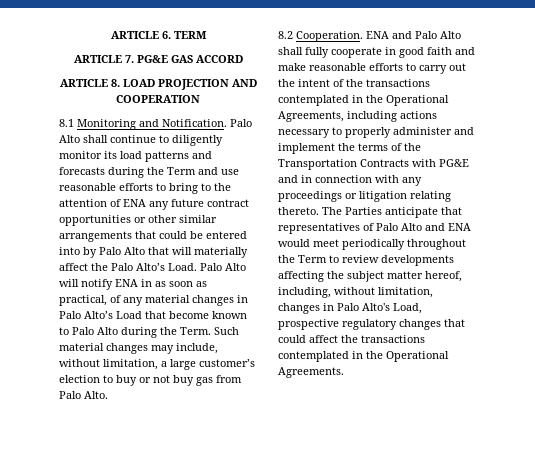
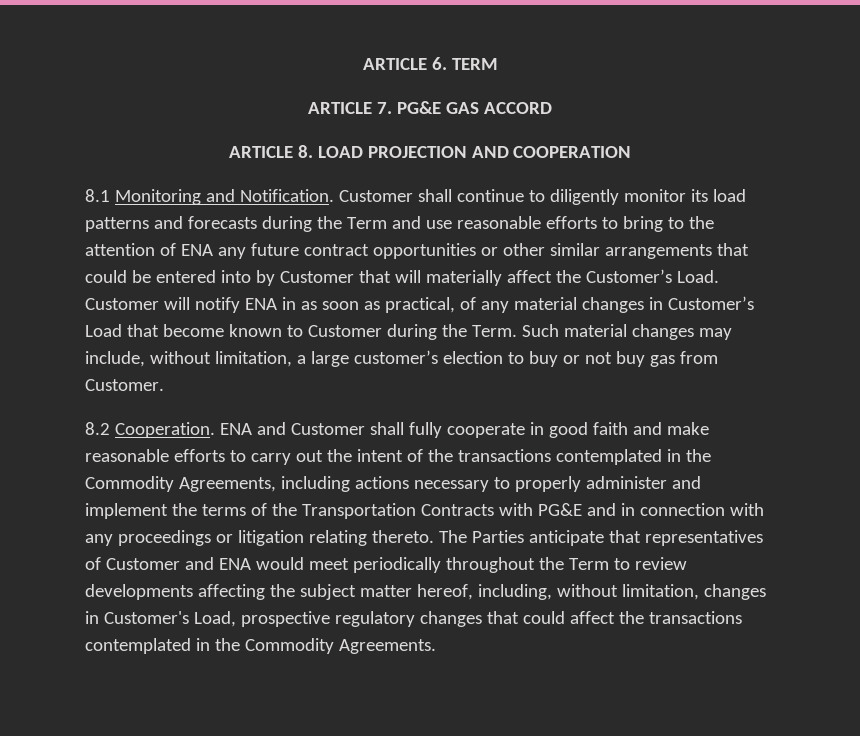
- Palo Alto shall continue to diligently monitor its load patterns and forecasts during the Term and use reasonable efforts to bring to the attention of ENA any future contract opportunities or other similar arrangements that could be entered into by Palo Alto that will materially affect the Palo Alto’s Load. Palo Alto will notify ENA in as soon as practical, of any material changes in Palo Alto’s Load that become known to Palo Alto during the Term.
+ Customer shall continue to diligently monitor its load patterns and forecasts during the Term and use reasonable efforts to bring to the attention of ENA any future contract opportunities or other similar arrangements that could be entered into by Customer that will materially affect the Customer’s Load. Customer will notify ENA in as soon as practical, of any material changes in Customer’s Load that become known to Customer during the Term.
- Such material changes may include, without limitation, a large customer’s election to buy or not buy gas from Palo Alto.
+ Such material changes may include, without limitation, a large customer’s election to buy or not buy gas from Customer.
- ENA and Palo Alto shall fully cooperate in good faith and make reasonable efforts to carry out the intent of the transactions contemplated in the Operational Agreements, including actions necessary to properly administer and implement the terms of the Transportation Contracts with PG&E and in connection with any proceedings or litigation relating thereto.
+ ENA and Customer shall fully cooperate in good faith and make reasonable efforts to carry out the intent of the transactions contemplated in the Commodity Agreements, including actions necessary to properly administer and implement the terms of the Transportation Contracts with PG&E and in connection with any proceedings or litigation relating thereto.
- The Parties anticipate that representatives of Palo Alto and ENA would meet periodically throughout the Term to review developments affecting the subject matter hereof, including, without limitation, changes in Palo Alto's Load, prospective regulatory changes that could affect the transactions contemplated in the Operational Agreements.
+ The Parties anticipate that representatives of Customer and ENA would meet periodically throughout the Term to review developments affecting the subject matter hereof, including, without limitation, changes in Customer's Load, prospective regulatory changes that could affect the transactions contemplated in the Commodity Agreements.

